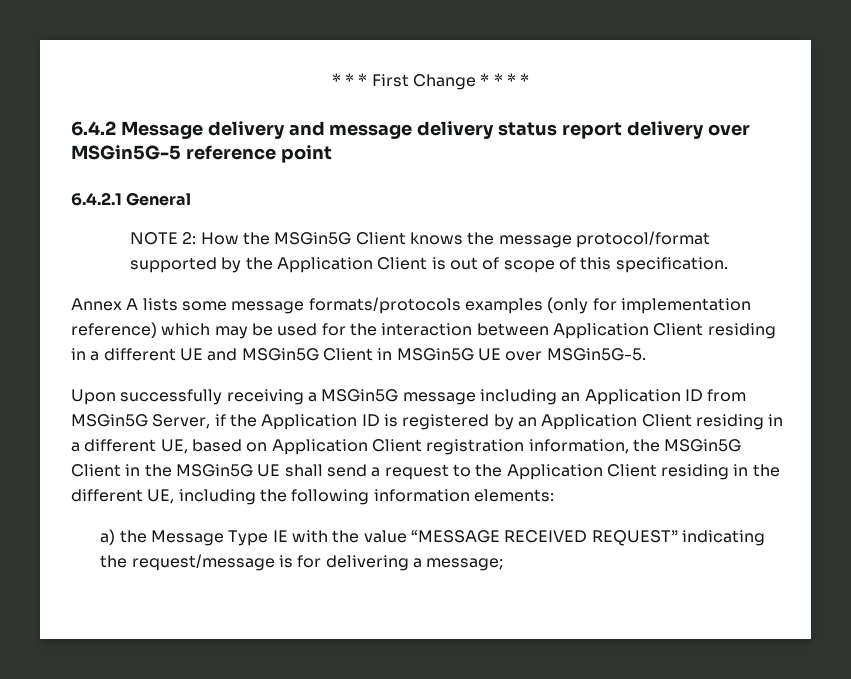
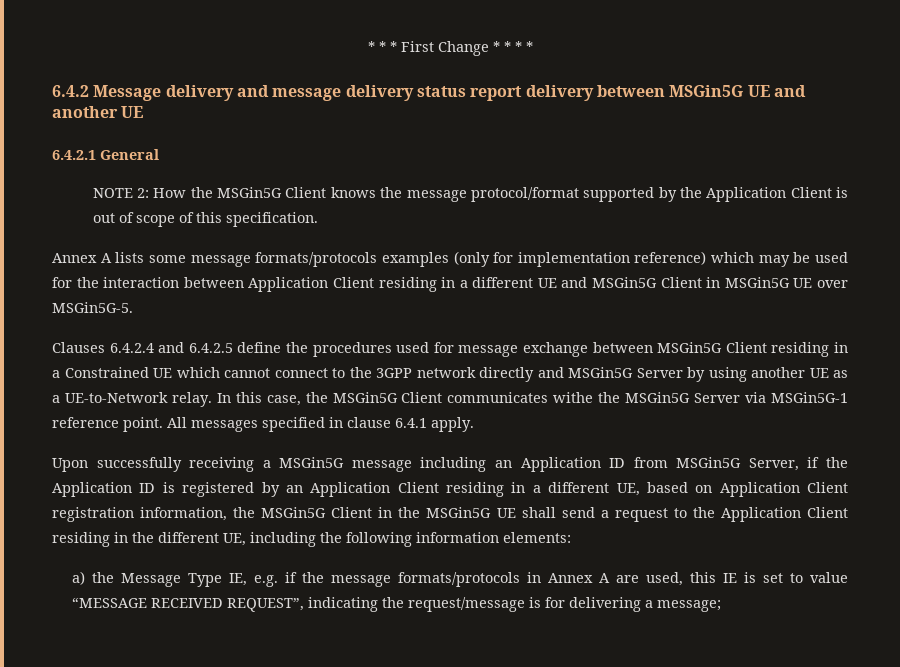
- 6.4.2 Message delivery and message delivery status report delivery over MSGin5G-5 reference point
+ 6.4.2 Message delivery and message delivery status report delivery between MSGin5G UE and another UE
+ Clauses 6.4.2.4 and 6.4.2.5 define the procedures used for message exchange between MSGin5G Client residing in a Constrained UE which cannot connect to the 3GPP network directly and MSGin5G Server by using another UE as a UE-to-Network relay. In this case, the MSGin5G Client communicates withe the MSGin5G Server via MSGin5G-1 reference point. All messages specified in clause 6.4.1 apply.
- a) the Message Type IE with the value “MESSAGE RECEIVED REQUEST” indicating the request/message is for delivering a message;
+ a) the Message Type IE, e.g. if the message formats/protocols in Annex A are used, this IE is set to value “MESSAGE RECEIVED REQUEST”, indicating the request/message is for delivering a message;

